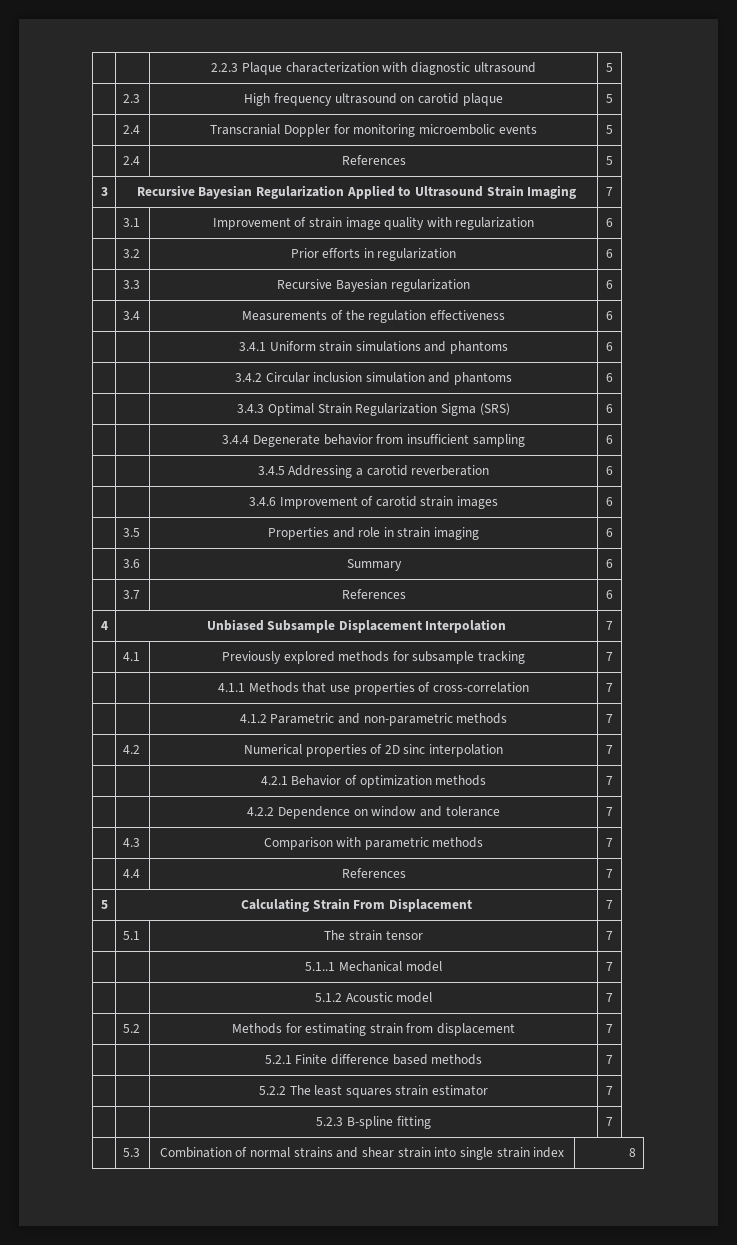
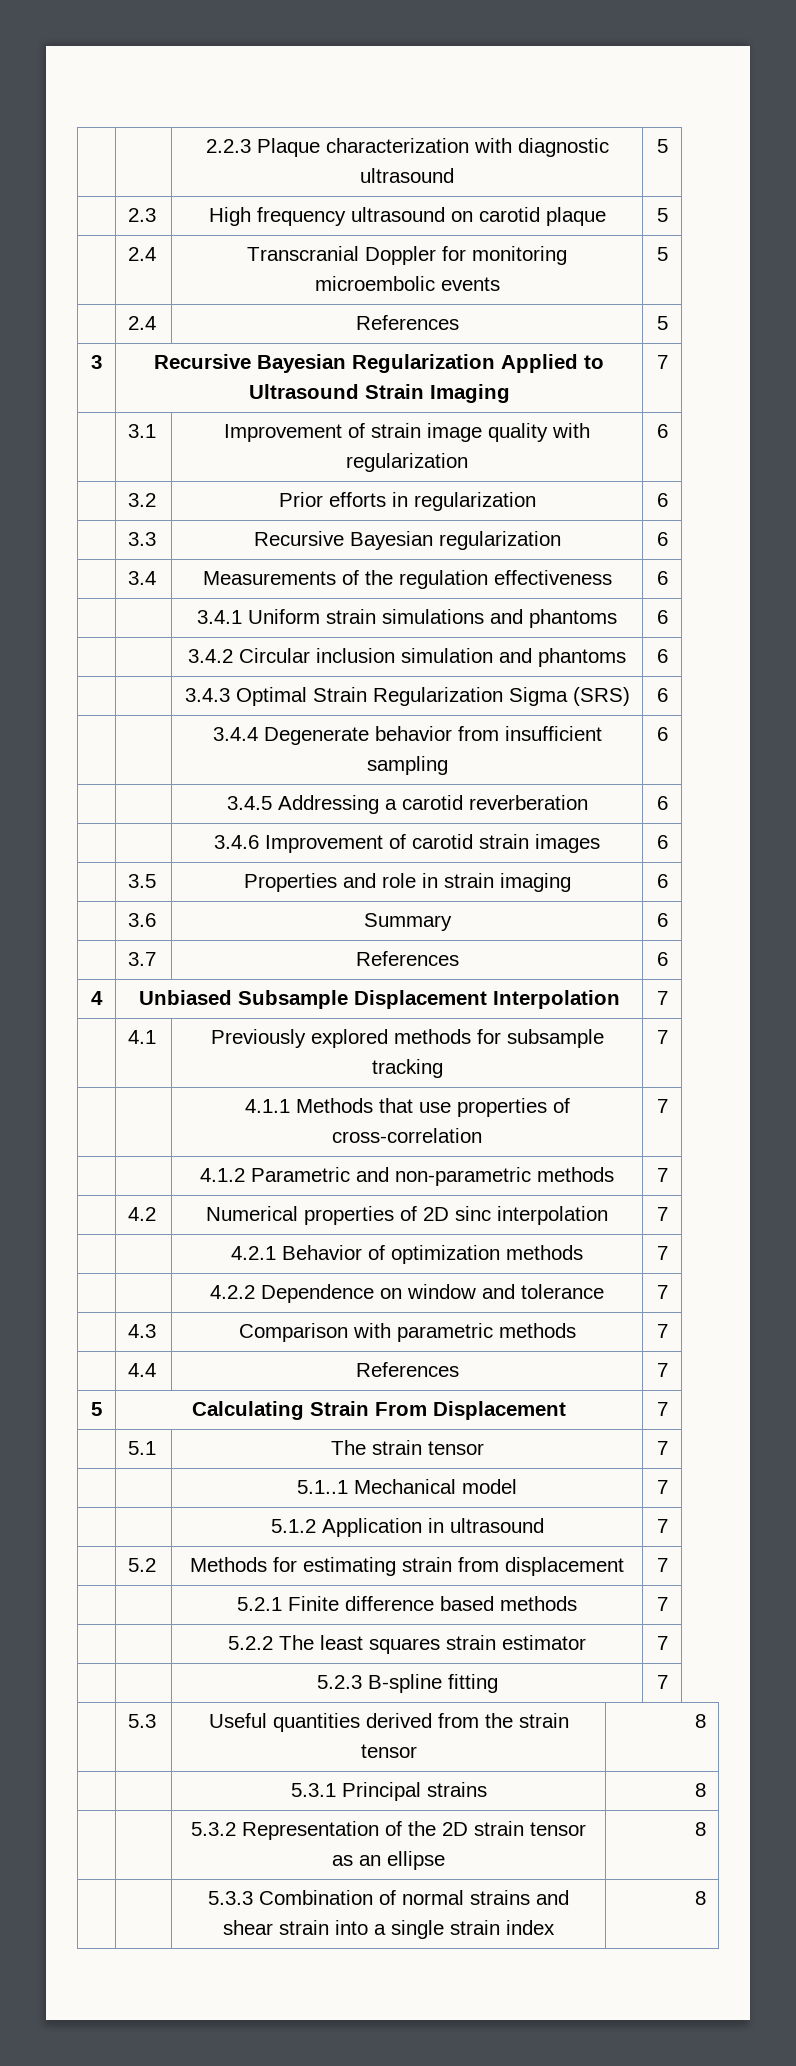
- | | 5.1.2 Acoustic model | 7
+ | | 5.1.2 Application in ultrasound | 7
- | 5.3 | Combination of normal strains and shear strain into single strain index | 8
+ | 5.3 | Useful quantities derived from the strain tensor | 8
+ | | 5.3.1 Principal strains | 8
+ | | 5.3.2 Representation of the 2D strain tensor as an ellipse | 8
+ | | 5.3.3 Combination of normal strains and shear strain into a single strain index | 8

